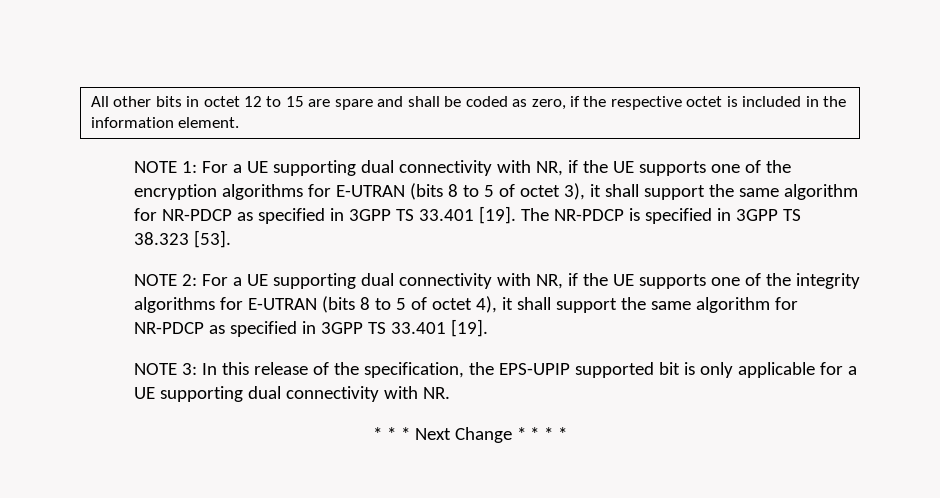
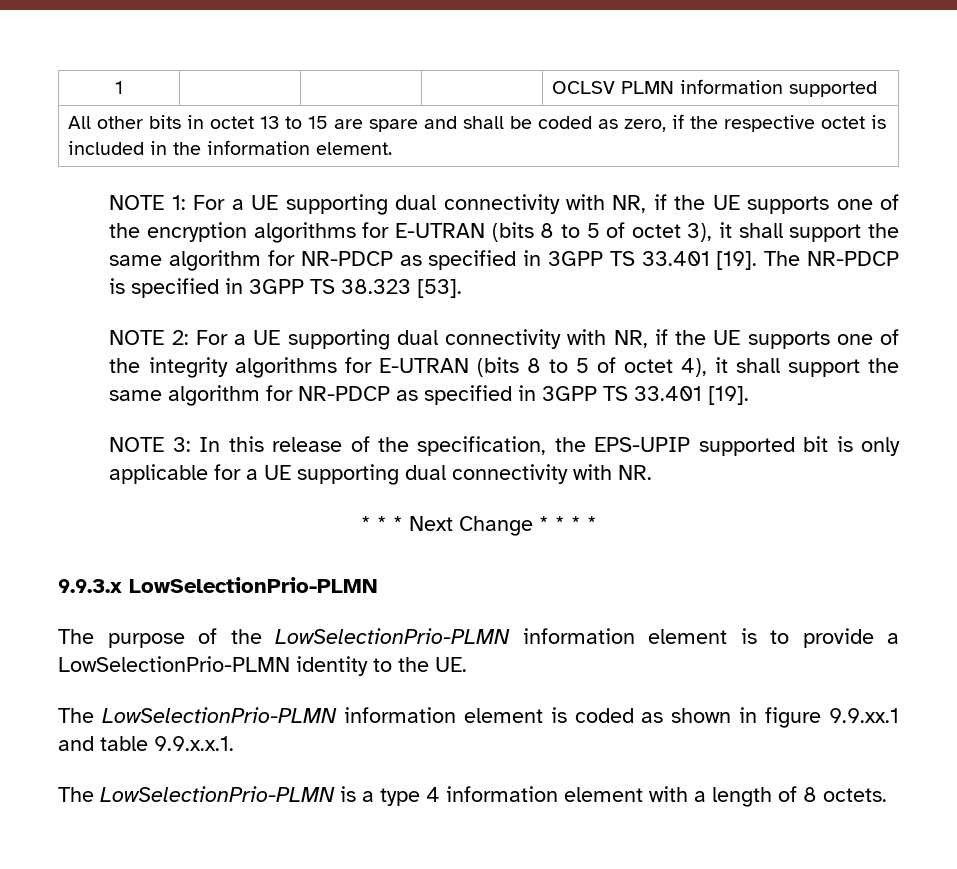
+ 1 | | | | OCLSV PLMN information supported
- All other bits in octet 12 to 15 are spare and shall be coded as zero, if the respective octet is included in the information element.
+ All other bits in octet 13 to 15 are spare and shall be coded as zero, if the respective octet is included in the information element.
+ 9.9.3.x LowSelectionPrio-PLMN
+ The purpose of the LowSelectionPrio-PLMN information element is to provide a LowSelectionPrio-PLMN identity to the UE.
+ The LowSelectionPrio-PLMN information element is coded as shown in figure 9.9.xx.1 and table 9.9.x.x.1.
+ The LowSelectionPrio-PLMN is a type 4 information element with a length of 8 octets.

